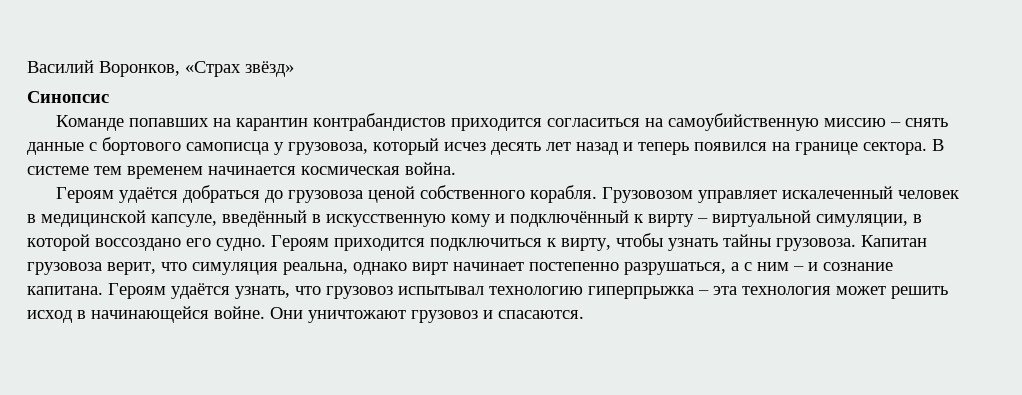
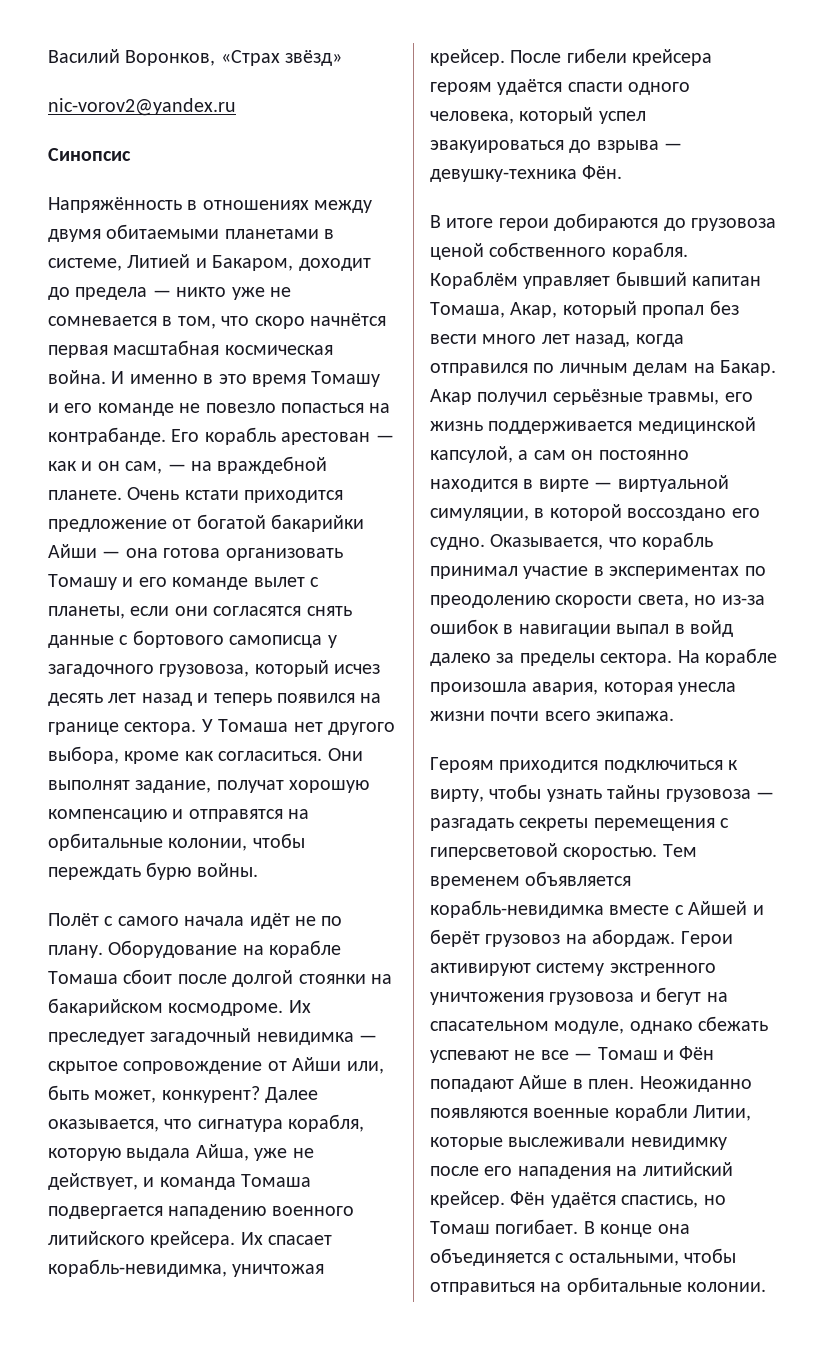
+ nic-vorov2@yandex.ru
- Команде попавших на карантин контрабандистов приходится согласиться на самоубийственную миссию – снять данные с бортового самописца у грузовоза, который исчез десять лет назад и теперь появился на границе сектора.
+ Напряжённость в отношениях между двумя обитаемыми планетами в системе, Литией и Бакаром, доходит до предела — никто уже не сомневается в том, что скоро начнётся первая масштабная космическая война. И именно в это время Томашу и его команде не повезло попасться на контрабанде. Его корабль арестован — как и он сам, — на враждебной планете. Очень кстати приходится предложение от богатой бакарийки Айши — она готова организовать Томашу и его команде вылет с планеты, если они согласятся снять данные с бортового самописца у загадочного грузовоза, который исчез десять лет назад и теперь появился на границе сектора.
- В системе тем временем начинается космическая война.
- Героям удаётся добраться до грузовоза ценой собственного корабля.
+ У Томаша нет другого выбора, кроме как согласиться. Они выполнят задание, получат хорошую компенсацию и отправятся на орбитальные колонии, чтобы переждать бурю войны.
+ Полёт с самого начала идёт не по плану. Оборудование на корабле Томаша сбоит после долгой стоянки на бакарийском космодроме. Их преследует загадочный невидимка — скрытое сопровождение от Айши или, быть может, конкурент? Далее оказывается, что сигнатура корабля, которую выдала Айша, уже не действует, и команда Томаша подвергается нападению военного литийского крейсера. Их спасает корабль-невидимка, уничтожая крейсер. После гибели крейсера героям удаётся спасти одного человека, который успел эвакуироваться до взрыва — девушку-техника Фён.
+ В итоге герои добираются до грузовоза ценой собственного корабля.
- Грузовозом управляет искалеченный человек в медицинской капсуле, введённый в искусственную кому и подключённый к вирту – виртуальной симуляции, в которой воссоздано его судно. Героям приходится подключиться к вирту, чтобы узнать тайны грузовоза. Капитан грузовоза верит, что симуляция реальна, однако вирт начинает постепенно разрушаться, а с ним – и сознание капитана. Героям удаётся узнать, что грузовоз испытывал технологию гиперпрыжка – эта технология может решить исход в начинающейся войне. Они уничтожают грузовоз и спасаются.
+ Кораблём управляет бывший капитан Томаша, Акар, который пропал без вести много лет назад, когда отправился по личным делам на Бакар. Акар получил серьёзные травмы, его жизнь поддерживается медицинской капсулой, а сам он постоянно находится в вирте — виртуальной симуляции, в которой воссоздано его судно. Оказывается, что корабль принимал участие в экспериментах по преодолению скорости света, но из-за ошибок в навигации выпал в войд далеко за пределы сектора. На корабле произошла авария, которая унесла жизни почти всего экипажа.
+ Героям приходится подключиться к вирту, чтобы узнать тайны грузовоза — разгадать секреты перемещения с гиперсветовой скоростью. Тем временем объявляется корабль-невидимка вместе с Айшей и берёт грузовоз на абордаж. Герои активируют систему экстренного уничтожения грузовоза и бегут на спасательном модуле, однако сбежать успевают не все — Томаш и Фён попадают Айше в плен. Неожиданно появляются военные корабли Литии, которые выслеживали невидимку после его нападения на литийский крейсер. Фён удаётся спастись, но Томаш погибает. В конце она объединяется с остальными, чтобы отправиться на орбитальные колонии.

